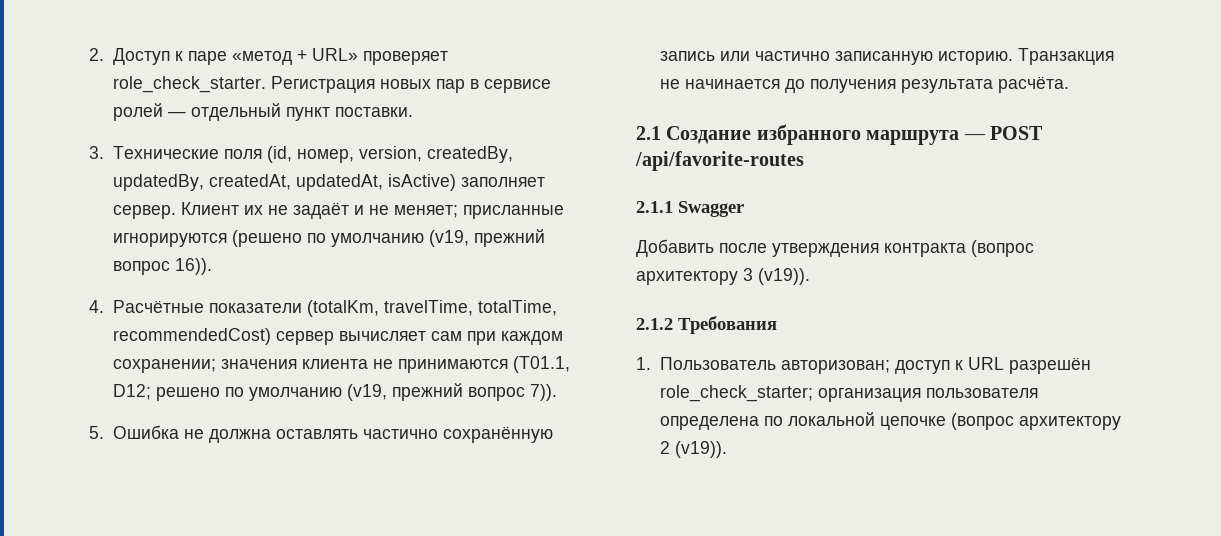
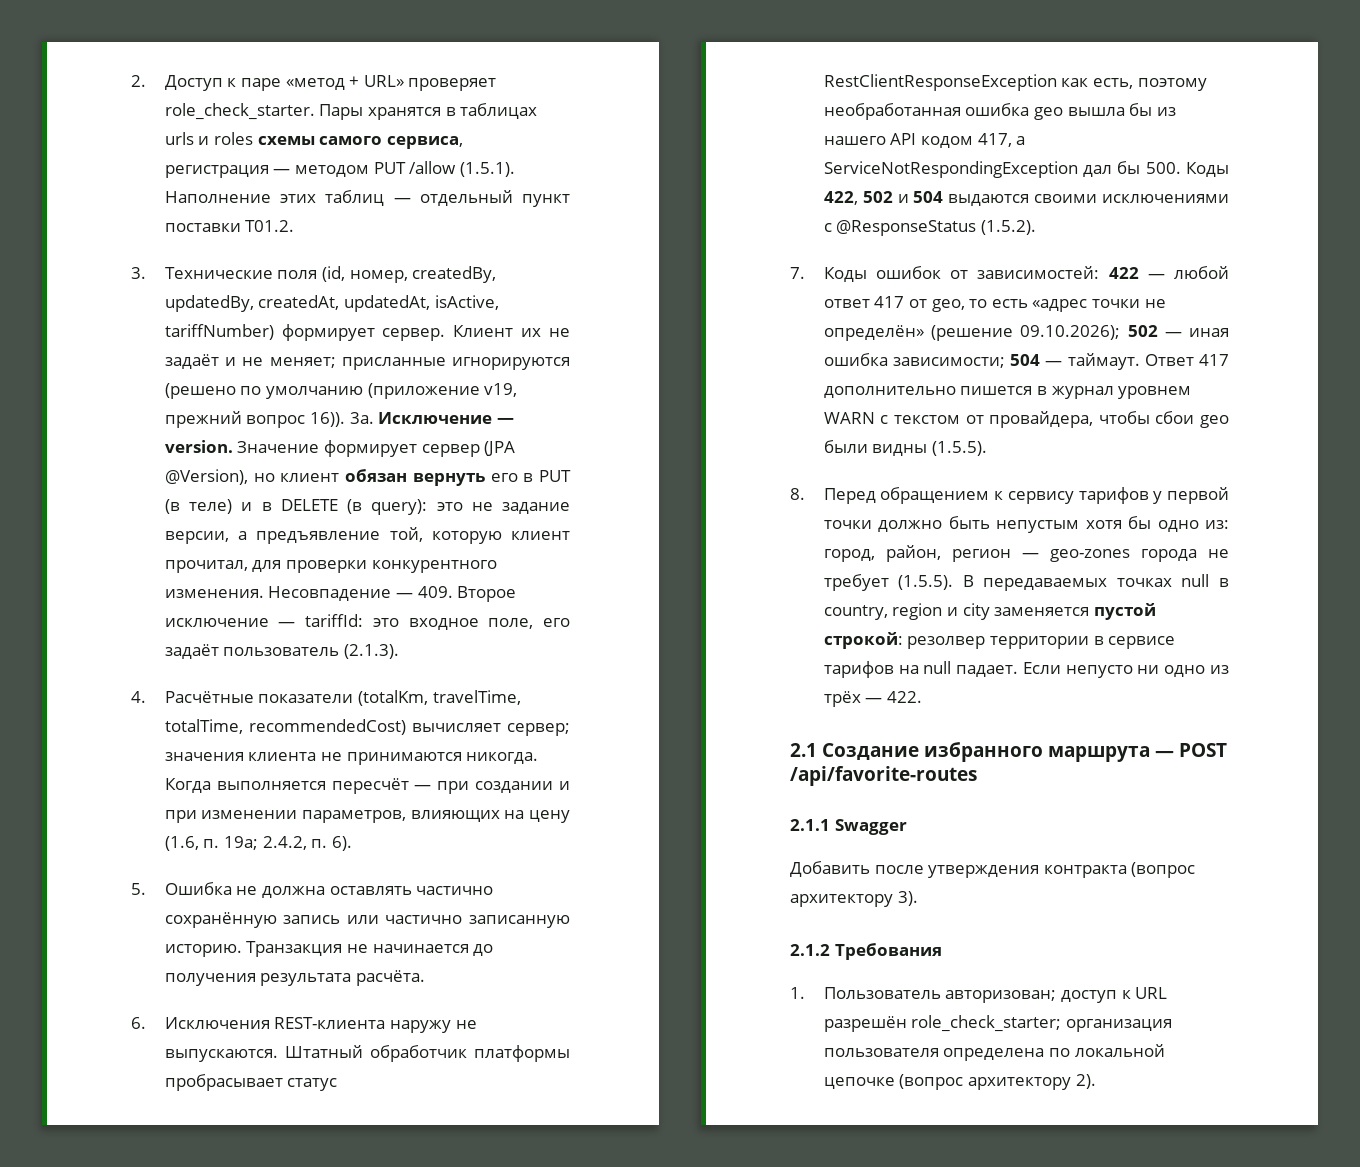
- Регистрация новых пар в сервисе ролей — отдельный пункт поставки.
+ Пары хранятся в таблицах urls и roles схемы самого сервиса, регистрация — методом PUT /allow (1.5.1). Наполнение этих таблиц — отдельный пункт поставки T01.2.
- 3. Технические поля (id, номер, version, createdBy, updatedBy, createdAt, updatedAt, isActive) заполняет сервер.
+ 3. Технические поля (id, номер, createdBy, updatedBy, createdAt, updatedAt, isActive, tariffNumber) формирует сервер.
- Клиент их не задаёт и не меняет; присланные игнорируются (решено по умолчанию (v19, прежний вопрос 16)).
+ Клиент их не задаёт и не меняет; присланные игнорируются (решено по умолчанию (приложение v19, прежний вопрос 16)). 3а. Исключение — version. Значение формирует сервер (JPA @Version), но клиент обязан вернуть его в PUT (в теле) и в DELETE (в query): это не задание версии, а предъявление той, которую клиент прочитал, для проверки конкурентного изменения. Несовпадение — 409. Второе исключение — tariffId: это входное поле, его задаёт пользователь (2.1.3).
- 4. Расчётные показатели (totalKm, travelTime, totalTime, recommendedCost) сервер вычисляет сам при каждом сохранении; значения клиента не принимаются (T01.1, D12; решено по умолчанию (v19, прежний вопрос 7)).
+ 4. Расчётные показатели (totalKm, travelTime, totalTime, recommendedCost) вычисляет сервер; значения клиента не принимаются никогда. Когда выполняется пересчёт — при создании и при изменении параметров, влияющих на цену (1.6, п. 19а; 2.4.2, п. 6).
+ 6. Исключения REST-клиента наружу не выпускаются. Штатный обработчик платформы пробрасывает статус RestClientResponseException как есть, поэтому необработанная ошибка geo вышла бы из нашего API кодом 417, а ServiceNotRespondingException дал бы 500. Коды 422, 502 и 504 выдаются своими исключениями с @ResponseStatus (1.5.2).
+ 7. Коды ошибок от зависимостей: 422 — любой ответ 417 от geo, то есть «адрес точки не определён» (решение 09.10.2026); 502 — иная ошибка зависимости; 504 — таймаут. Ответ 417 дополнительно пишется в журнал уровнем WARN с текстом от провайдера, чтобы сбои geo были видны (1.5.5).
+ 8. Перед обращением к сервису тарифов у первой точки должно быть непустым хотя бы одно из: город, район, регион — geo-zones города не требует (1.5.5). В передаваемых точках null в country, region и city заменяется пустой строкой: резолвер территории в сервисе тарифов на null падает. Если непусто ни одно из трёх — 422.
- Добавить после утверждения контракта (вопрос архитектору 3 (v19)).
+ Добавить после утверждения контракта (вопрос архитектору 3).
- 1. Пользователь авторизован; доступ к URL разрешён role_check_starter; организация пользователя определена по локальной цепочке (вопрос архитектору 2 (v19)).
+ 1. Пользователь авторизован; доступ к URL разрешён role_check_starter; организация пользователя определена по локальной цепочке (вопрос архитектору 2).

